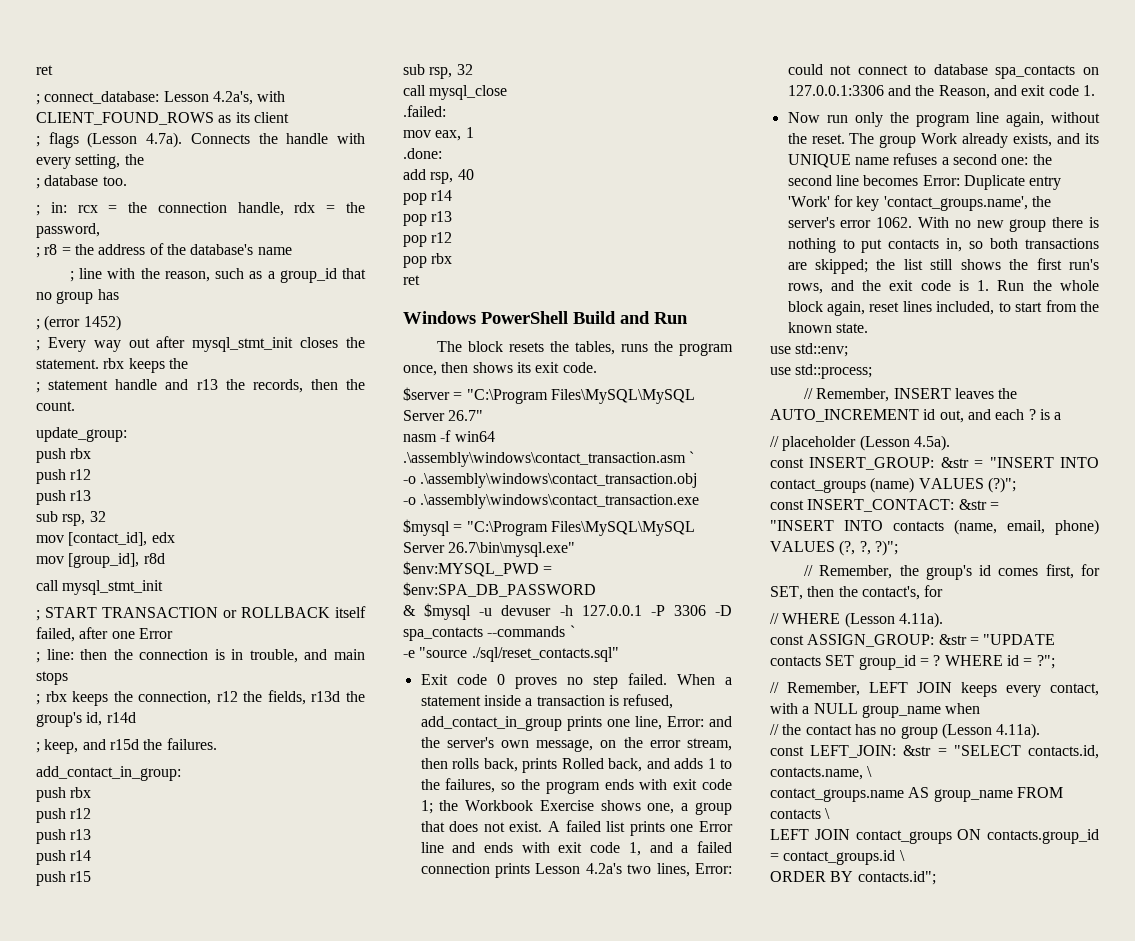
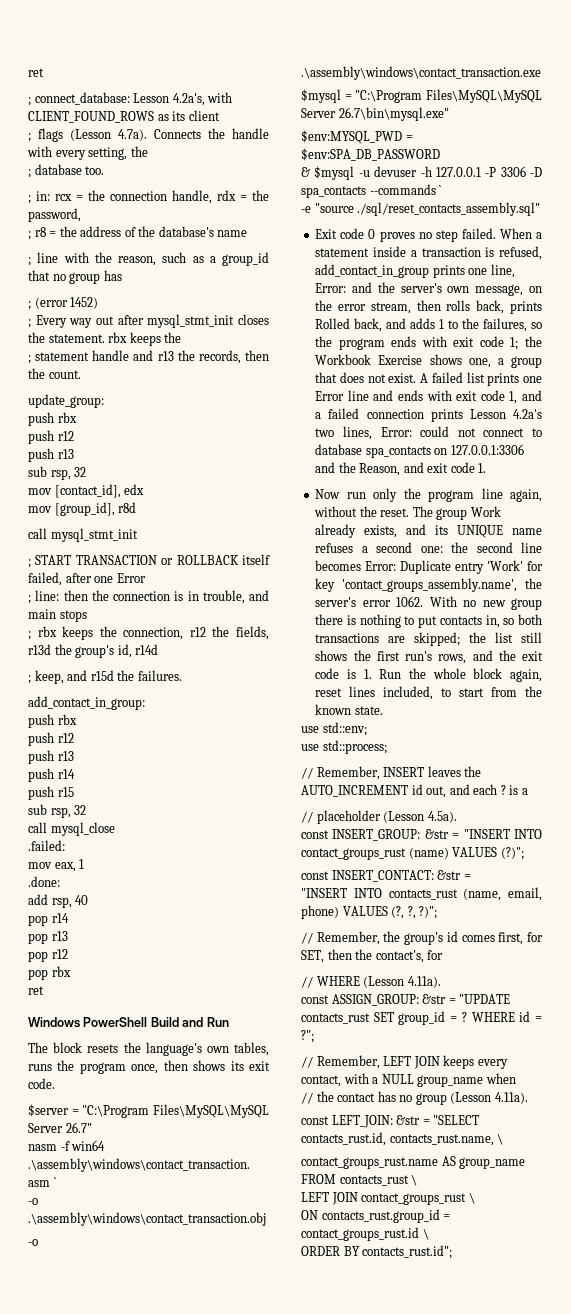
- The block resets the tables, runs the program once, then shows its exit code.
+ The block resets the language's own tables, runs the program once, then shows its exit code.
- -e "source ./sql/reset_contacts.sql"
+ -e "source ./sql/reset_contacts_assembly.sql"
- The group Work already exists, and its UNIQUE name refuses a second one: the second line becomes Error: Duplicate entry 'Work' for key 'contact_groups.name', the server's error 1062.
+ The group Work already exists, and its UNIQUE name refuses a second one: the second line becomes Error: Duplicate entry 'Work' for key 'contact_groups_assembly.name', the server's error 1062.
- const INSERT_GROUP: &str = "INSERT INTO contact_groups (name) VALUES (?)";
+ const INSERT_GROUP: &str = "INSERT INTO contact_groups_rust (name) VALUES (?)";
- "INSERT INTO contacts (name, email, phone) VALUES (?, ?, ?)";
+ "INSERT INTO contacts_rust (name, email, phone) VALUES (?, ?, ?)";
- const ASSIGN_GROUP: &str = "UPDATE contacts SET group_id = ?
+ const ASSIGN_GROUP: &str = "UPDATE contacts_rust SET group_id = ?
- const LEFT_JOIN: &str = "SELECT contacts.id, contacts.name, \
- contact_groups.name AS group_name FROM contacts \
+ const LEFT_JOIN: &str = "SELECT contacts_rust.id, contacts_rust.name, \
+ contact_groups_rust.name AS group_name FROM contacts_rust \
- LEFT JOIN contact_groups ON contacts.group_id = contact_groups.id \
+ LEFT JOIN contact_groups_rust \
+ ON contacts_rust.group_id = contact_groups_rust.id \
- ORDER BY contacts.id";
+ ORDER BY contacts_rust.id";

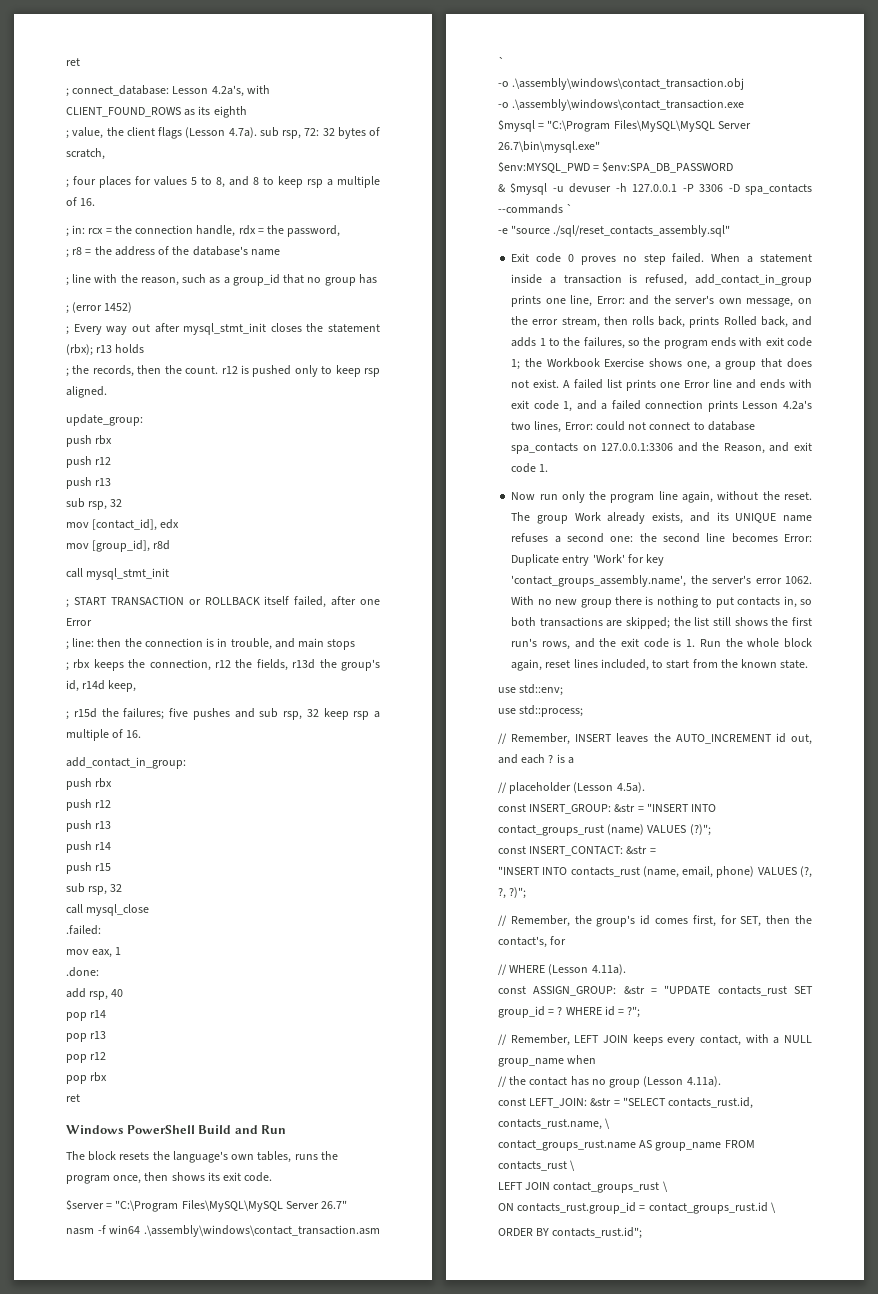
- ; connect_database: Lesson 4.2a's, with CLIENT_FOUND_ROWS as its client
- ; flags (Lesson 4.7a). Connects the handle with every setting, the
- ; database too.
+ ; connect_database: Lesson 4.2a's, with CLIENT_FOUND_ROWS as its eighth
+ ; value, the client flags (Lesson 4.7a). sub rsp, 72: 32 bytes of scratch,
+ ; four places for values 5 to 8, and 8 to keep rsp a multiple of 16.
- ; Every way out after mysql_stmt_init closes the statement. rbx keeps the
- ; statement handle and r13 the records, then the count.
+ ; Every way out after mysql_stmt_init closes the statement (rbx); r13 holds
+ ; the records, then the count. r12 is pushed only to keep rsp aligned.
- ; rbx keeps the connection, r12 the fields, r13d the group's id, r14d
- ; keep, and r15d the failures.
+ ; rbx keeps the connection, r12 the fields, r13d the group's id, r14d keep,
+ ; r15d the failures; five pushes and sub rsp, 32 keep rsp a multiple of 16.

